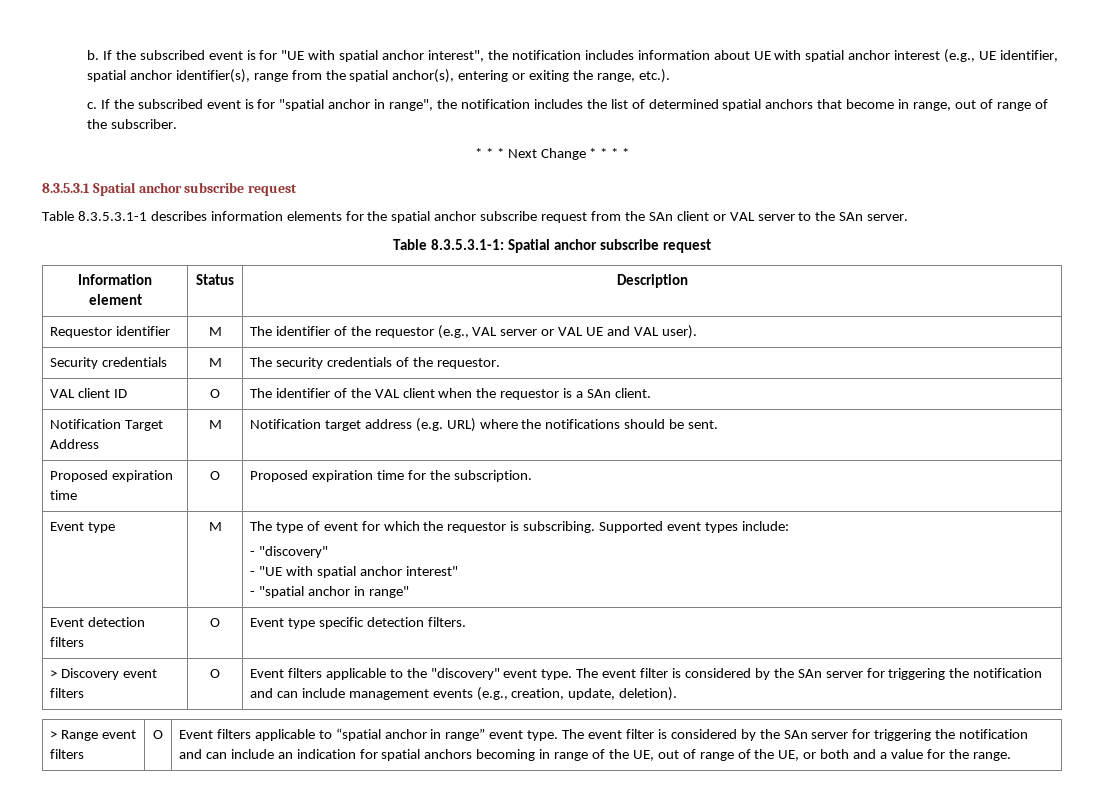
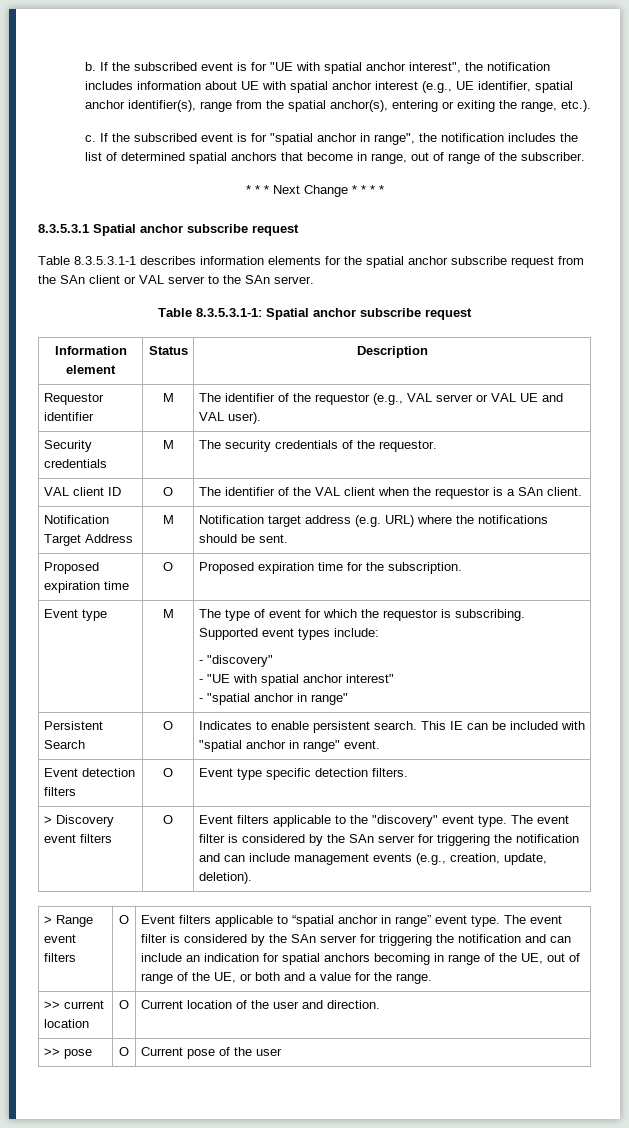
+ Persistent Search | O | Indicates to enable persistent search. This IE can be included with "spatial anchor in range" event.
+ >> current location | O | Current location of the user and direction.
+ >> pose | O | Current pose of the user

